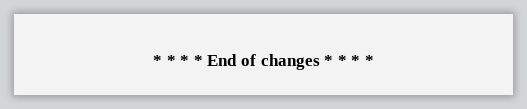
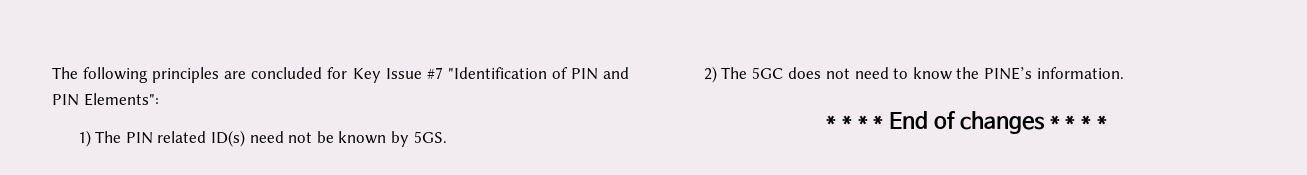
+ The following principles are concluded for Key Issue #7 "Identification of PIN and PIN Elements":
+ 1) The PIN related ID(s) need not be known by 5GS.
+ 2) The 5GC does not need to know the PINE’s information.

